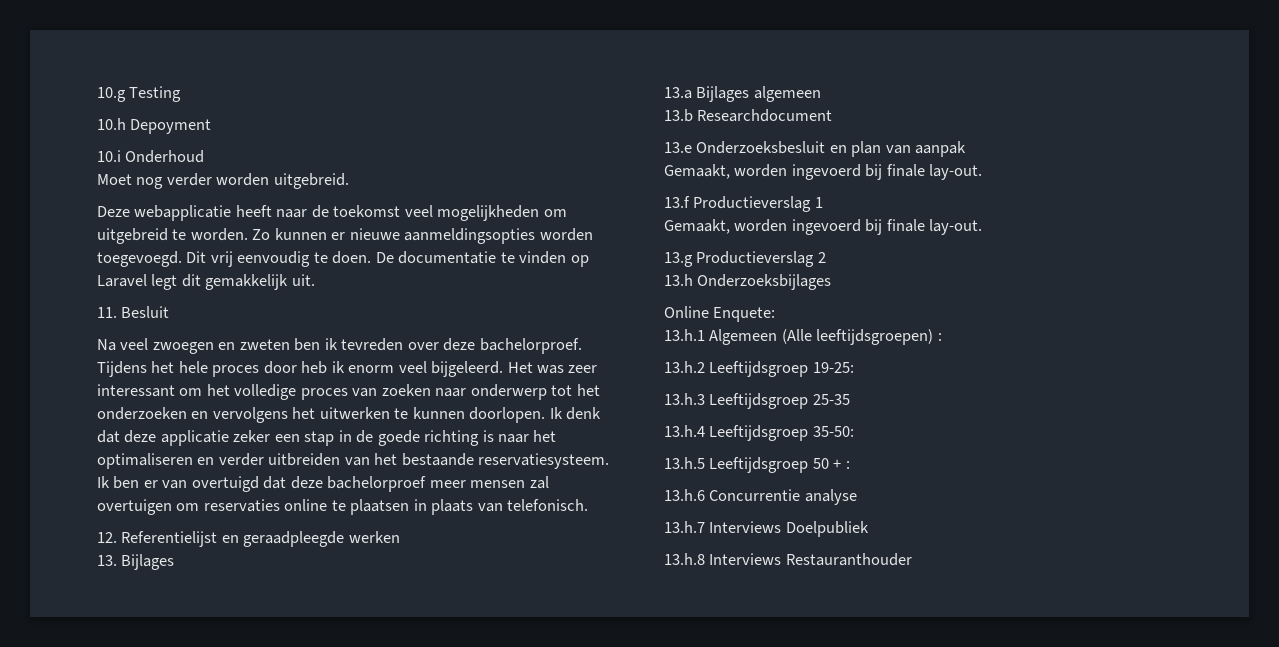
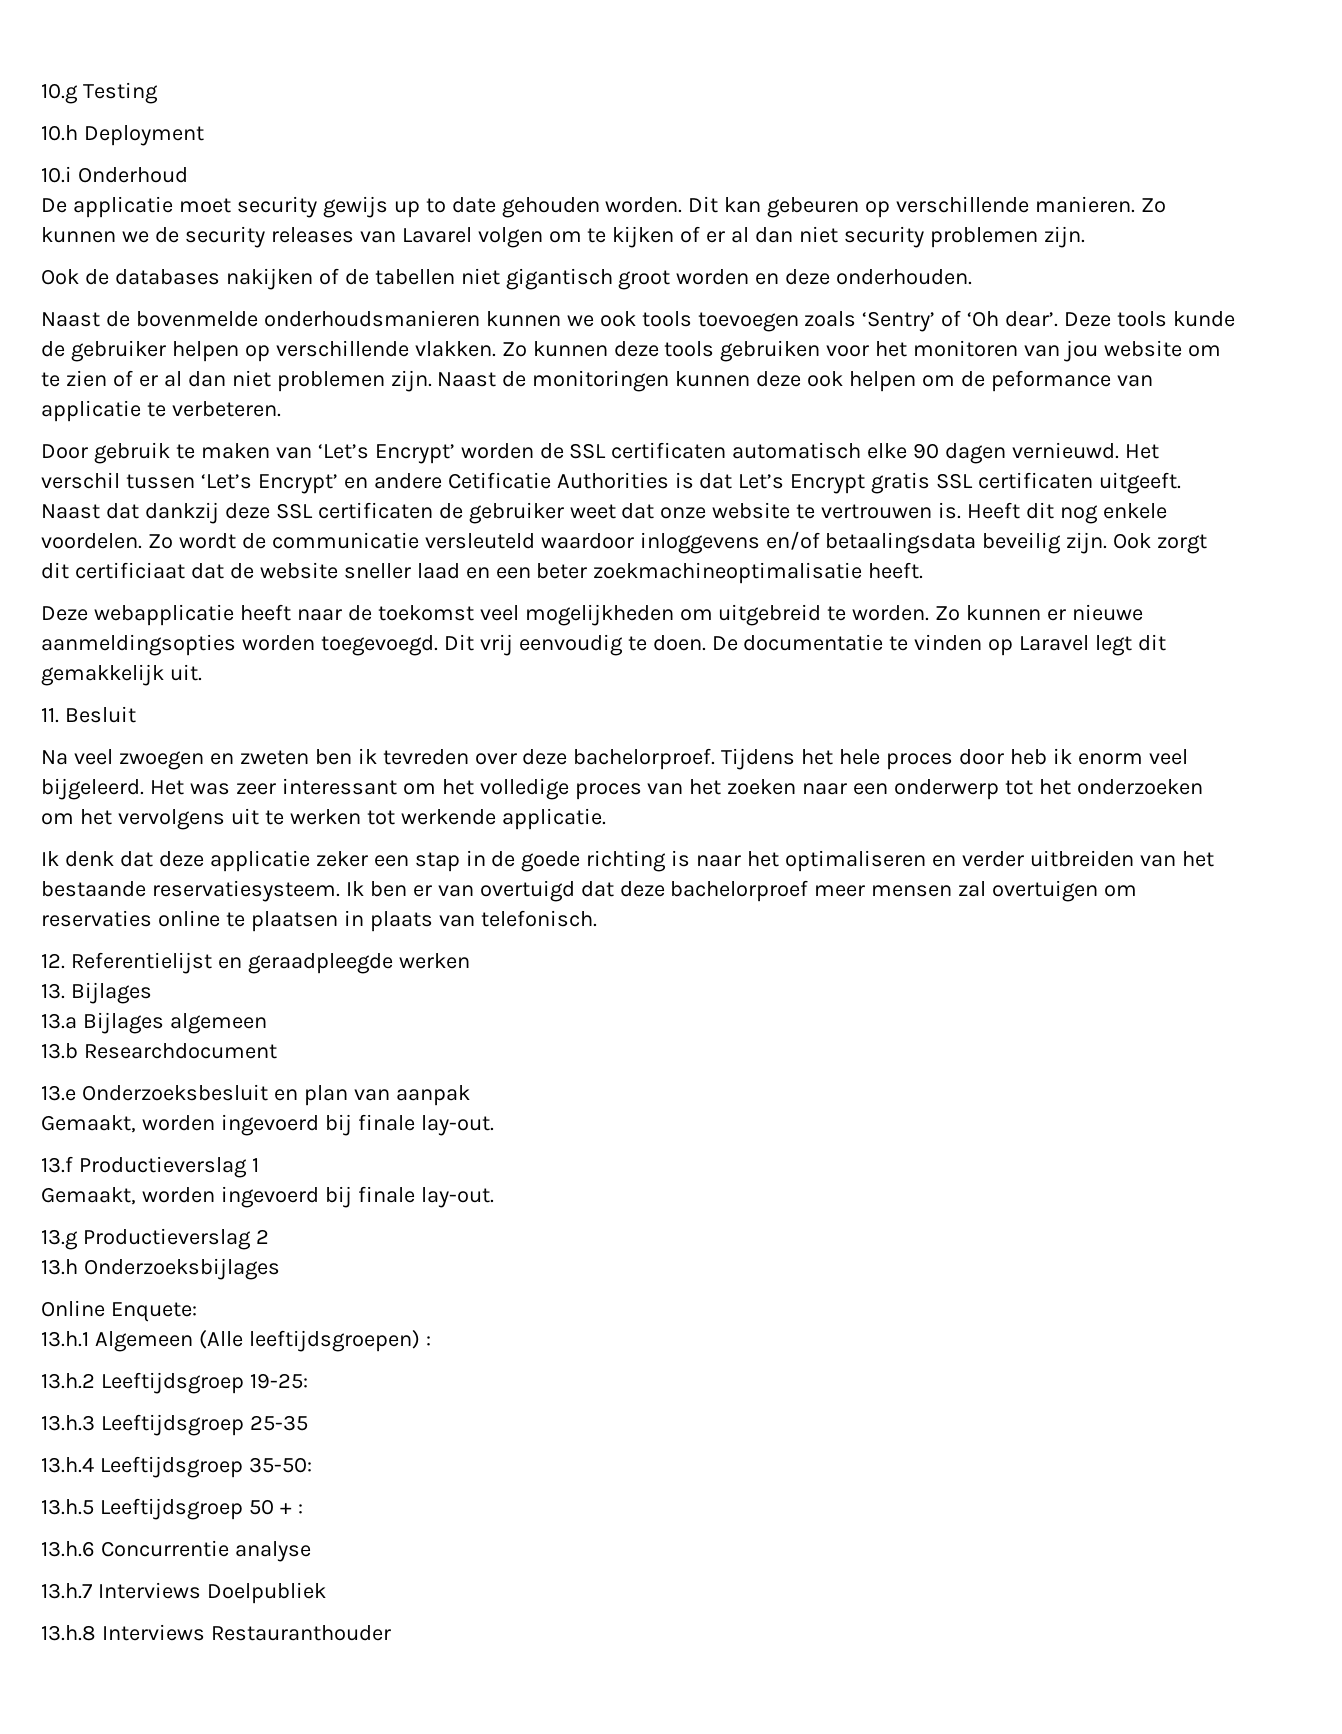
- 10.h Depoyment
+ 10.h Deployment
- Moet nog verder worden uitgebreid.
+ De applicatie moet security gewijs up to date gehouden worden. Dit kan gebeuren op verschillende manieren. Zo kunnen we de security releases van Lavarel volgen om te kijken of er al dan niet security problemen zijn.
+ Ook de databases nakijken of de tabellen niet gigantisch groot worden en deze onderhouden.
+ Naast de bovenmelde onderhoudsmanieren kunnen we ook tools toevoegen zoals ‘Sentry’ of ‘Oh dear’. Deze tools kunde de gebruiker helpen op verschillende vlakken. Zo kunnen deze tools gebruiken voor het monitoren van jou website om te zien of er al dan niet problemen zijn. Naast de monitoringen kunnen deze ook helpen om de peformance van applicatie te verbeteren.
+ Door gebruik te maken van ‘Let’s Encrypt’ worden de SSL certificaten automatisch elke 90 dagen vernieuwd. Het verschil tussen ‘Let’s Encrypt’ en andere Cetificatie Authorities is dat Let’s Encrypt gratis SSL certificaten uitgeeft. Naast dat dankzij deze SSL certificaten de gebruiker weet dat onze website te vertrouwen is. Heeft dit nog enkele voordelen. Zo wordt de communicatie versleuteld waardoor inloggevens en/of betaalingsdata beveilig zijn. Ook zorgt dit certificiaat dat de website sneller laad en een beter zoekmachineoptimalisatie heeft.
- Het was zeer interessant om het volledige proces van zoeken naar onderwerp tot het onderzoeken en vervolgens het uitwerken te kunnen doorlopen. Ik denk dat deze applicatie zeker een stap in de goede richting is naar het optimaliseren en verder uitbreiden van het bestaande reservatiesysteem.
+ Het was zeer interessant om het volledige proces van het zoeken naar een onderwerp tot het onderzoeken om het vervolgens uit te werken tot werkende applicatie.
+ Ik denk dat deze applicatie zeker een stap in de goede richting is naar het optimaliseren en verder uitbreiden van het bestaande reservatiesysteem.

